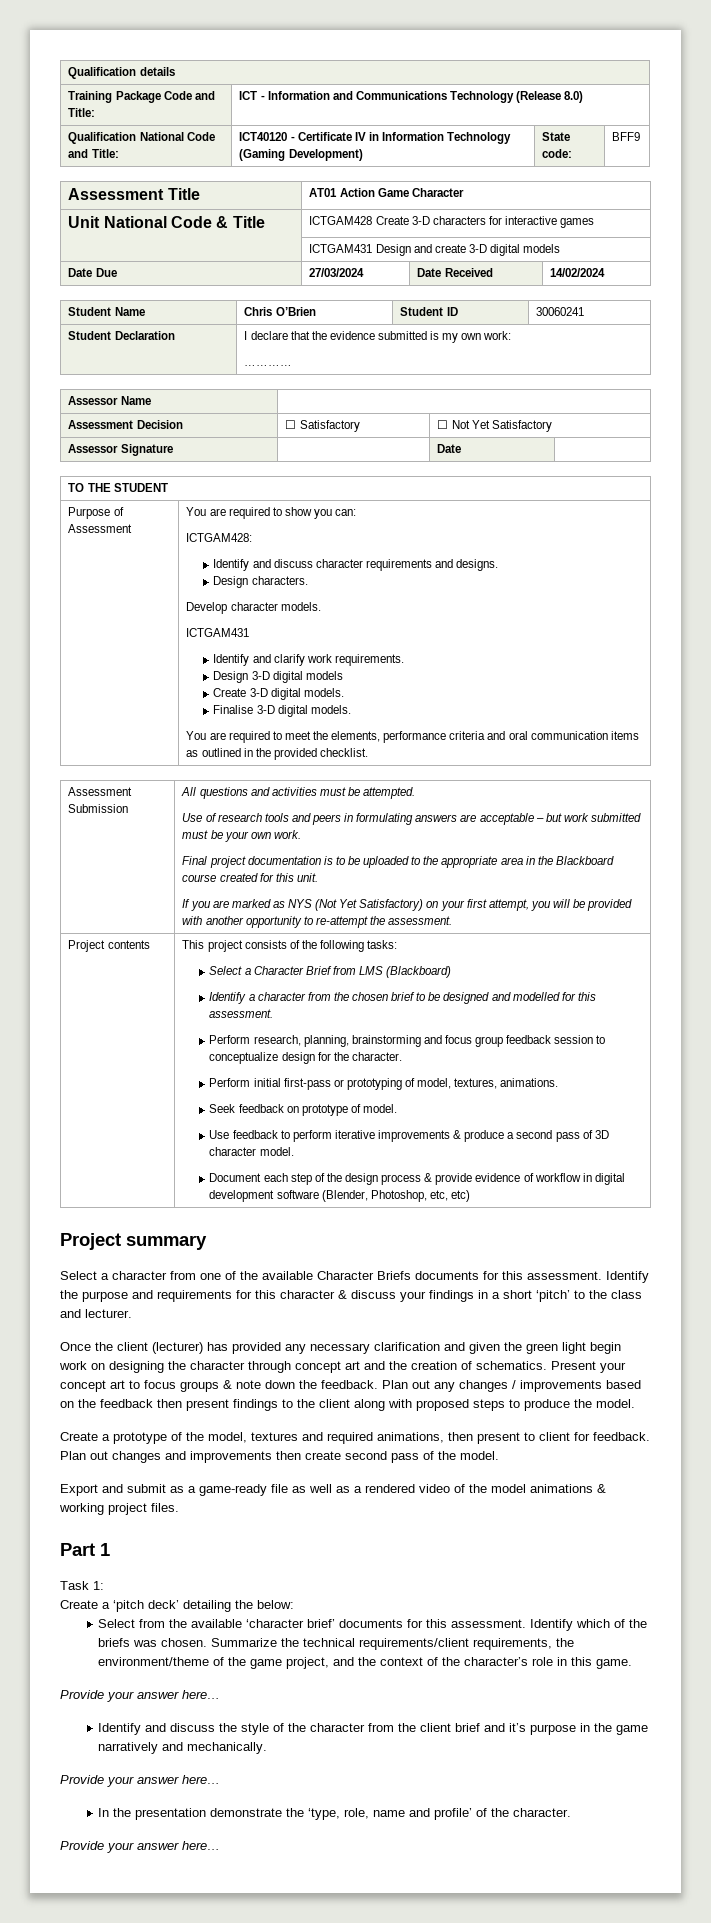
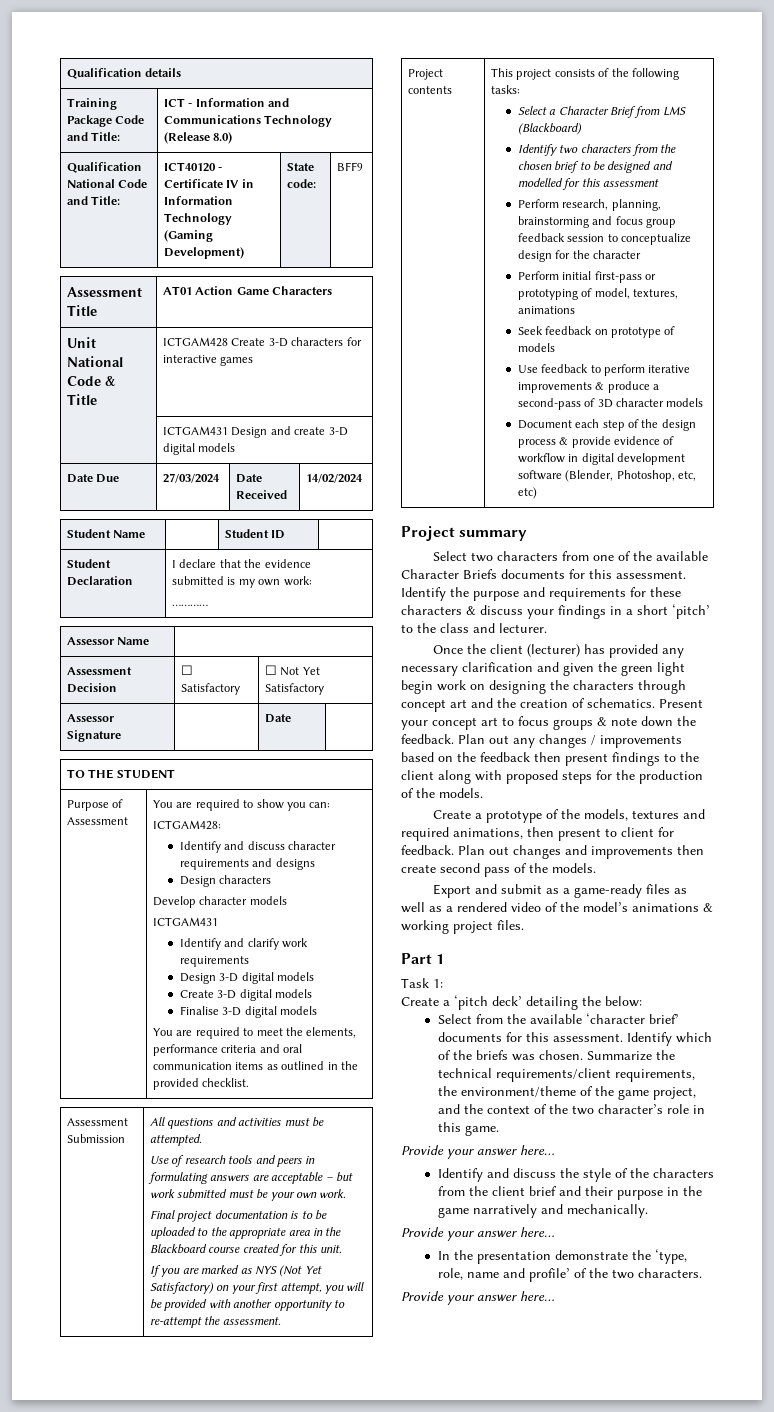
- Assessment Title | AT01 Action Game Character
+ Assessment Title | AT01 Action Game Characters
- Student Name | Chris O’Brien | Student ID | 30060241
+ Student Name | | Student ID |
- Identify and discuss character requirements and designs.
- Design characters.
+ Identify and discuss character requirements and designs
+ Design characters
- Develop character models.
+ Develop character models
- Identify and clarify work requirements.
+ Identify and clarify work requirements
- Create 3-D digital models.
+ Create 3-D digital models
- Finalise 3-D digital models.
+ Finalise 3-D digital models
- Identify a character from the chosen brief to be designed and modelled for this assessment.
+ Identify two characters from the chosen brief to be designed and modelled for this assessment
- Perform research, planning, brainstorming and focus group feedback session to conceptualize design for the character.
+ Perform research, planning, brainstorming and focus group feedback session to conceptualize design for the character
- Perform initial first-pass or prototyping of model, textures, animations.
+ Perform initial first-pass or prototyping of model, textures, animations
- Seek feedback on prototype of model.
+ Seek feedback on prototype of models
- Use feedback to perform iterative improvements & produce a second pass of 3D character model.
+ Use feedback to perform iterative improvements & produce a second-pass of 3D character models
- Select a character from one of the available Character Briefs documents for this assessment.
+ Select two characters from one of the available Character Briefs documents for this assessment.
- Identify the purpose and requirements for this character & discuss your findings in a short ‘pitch’ to the class and lecturer.
+ Identify the purpose and requirements for these characters & discuss your findings in a short ‘pitch’ to the class and lecturer.
- Once the client (lecturer) has provided any necessary clarification and given the green light begin work on designing the character through concept art and the creation of schematics.
+ Once the client (lecturer) has provided any necessary clarification and given the green light begin work on designing the characters through concept art and the creation of schematics.
- Plan out any changes / improvements based on the feedback then present findings to the client along with proposed steps to produce the model.
+ Plan out any changes / improvements based on the feedback then present findings to the client along with proposed steps for the production of the models.
- Create a prototype of the model, textures and required animations, then present to client for feedback.
+ Create a prototype of the models, textures and required animations, then present to client for feedback.
- Plan out changes and improvements then create second pass of the model.
+ Plan out changes and improvements then create second pass of the models.
- Export and submit as a game-ready file as well as a rendered video of the model animations & working project files.
+ Export and submit as a game-ready files as well as a rendered video of the model’s animations & working project files.
- Summarize the technical requirements/client requirements, the environment/theme of the game project, and the context of the character’s role in this game.
+ Summarize the technical requirements/client requirements, the environment/theme of the game project, and the context of the two character’s role in this game.
- Identify and discuss the style of the character from the client brief and it’s purpose in the game narratively and mechanically.
+ Identify and discuss the style of the characters from the client brief and their purpose in the game narratively and mechanically.
- In the presentation demonstrate the ‘type, role, name and profile’ of the character.
+ In the presentation demonstrate the ‘type, role, name and profile’ of the two characters.

